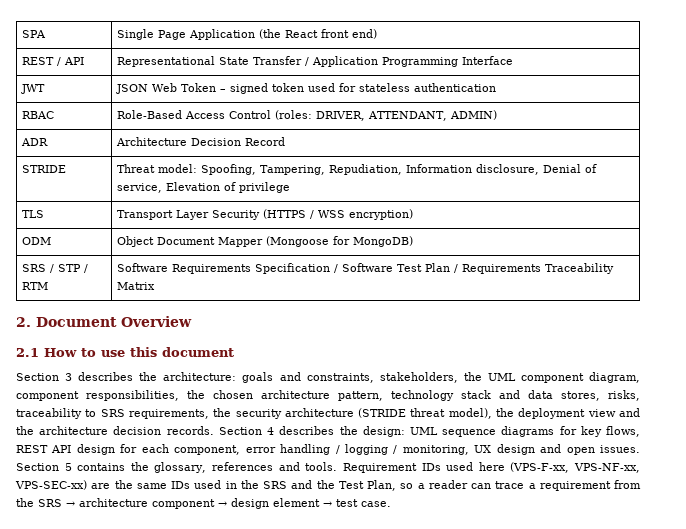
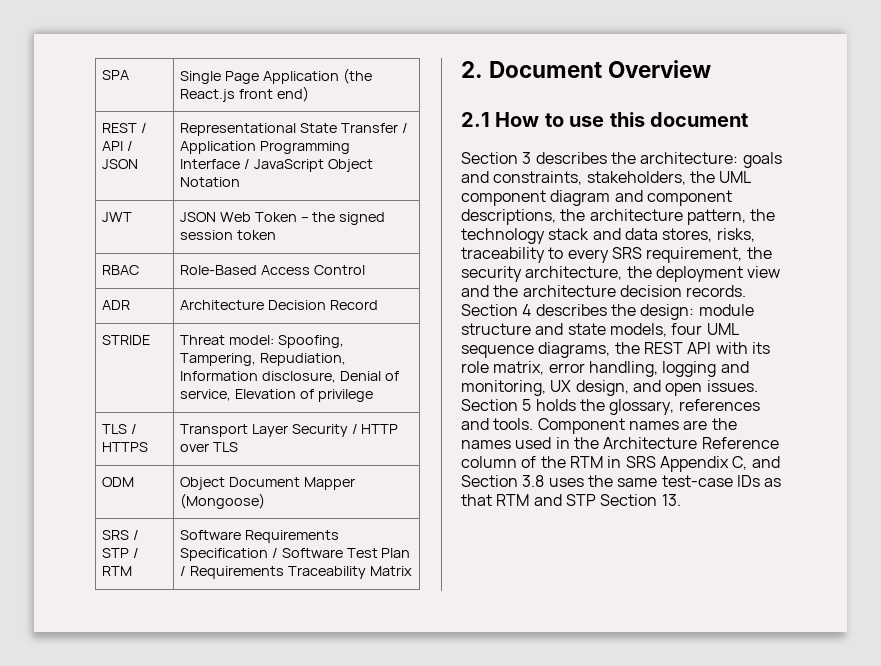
- SPA | Single Page Application (the React front end)
+ SPA | Single Page Application (the React.js front end)
- REST / API | Representational State Transfer / Application Programming Interface
+ REST / API / JSON | Representational State Transfer / Application Programming Interface / JavaScript Object Notation
- JWT | JSON Web Token – signed token used for stateless authentication
+ JWT | JSON Web Token – the signed session token
- RBAC | Role-Based Access Control (roles: DRIVER, ATTENDANT, ADMIN)
+ RBAC | Role-Based Access Control
- TLS | Transport Layer Security (HTTPS / WSS encryption)
+ TLS / HTTPS | Transport Layer Security / HTTP over TLS
- ODM | Object Document Mapper (Mongoose for MongoDB)
+ ODM | Object Document Mapper (Mongoose)
- Section 3 describes the architecture: goals and constraints, stakeholders, the UML component diagram, component responsibilities, the chosen architecture pattern, technology stack and data stores, risks, traceability to SRS requirements, the security architecture (STRIDE threat model), the deployment view and the architecture decision records.
+ Section 3 describes the architecture: goals and constraints, stakeholders, the UML component diagram and component descriptions, the architecture pattern, the technology stack and data stores, risks, traceability to every SRS requirement, the security architecture, the deployment view and the architecture decision records.
- Section 4 describes the design: UML sequence diagrams for key flows, REST API design for each component, error handling / logging / monitoring, UX design and open issues.
+ Section 4 describes the design: module structure and state models, four UML sequence diagrams, the REST API with its role matrix, error handling, logging and monitoring, UX design, and open issues.
- Section 5 contains the glossary, references and tools.
+ Section 5 holds the glossary, references and tools.
- Requirement IDs used here (VPS-F-xx, VPS-NF-xx, VPS-SEC-xx) are the same IDs used in the SRS and the Test Plan, so a reader can trace a requirement from the SRS → architecture component → design element → test case.
+ Component names are the names used in the Architecture Reference column of the RTM in SRS Appendix C, and Section 3.8 uses the same test-case IDs as that RTM and STP Section 13.

